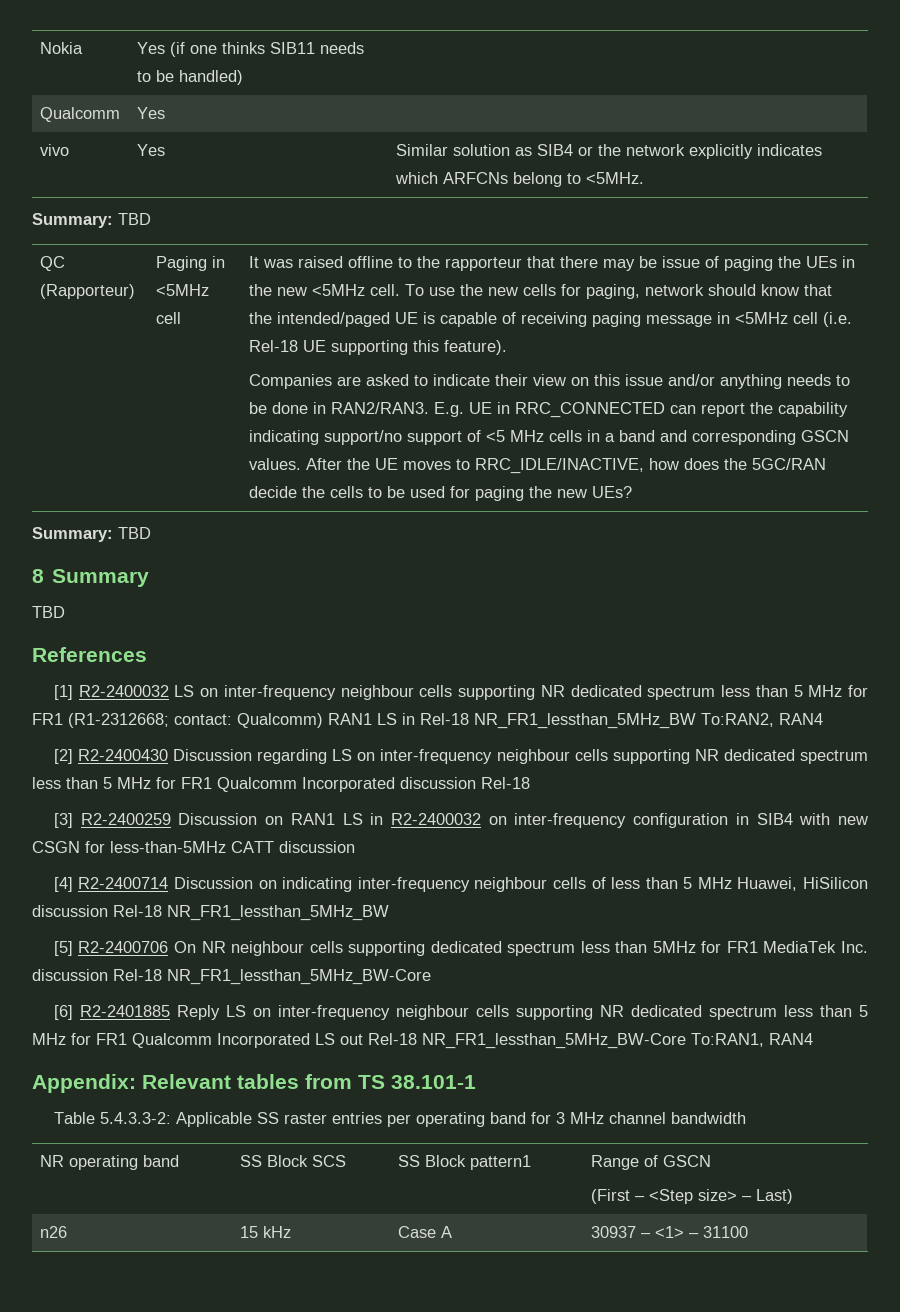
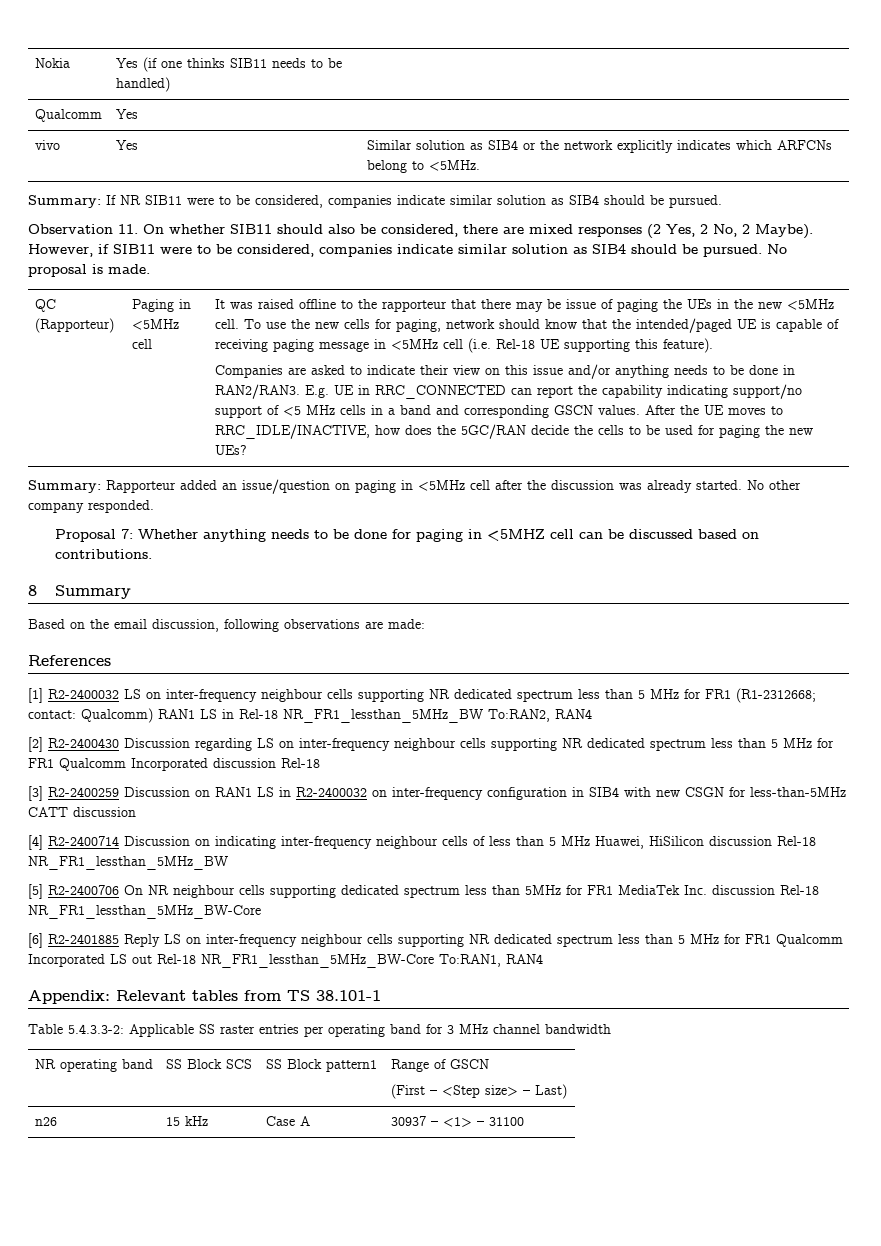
  vivo | Yes | Similar solution as SIB4 or the network explicitly indicates which ARFCNs belong to <5MHz.
- Summary: TBD
+ Summary: If NR SIB11 were to be considered, companies indicate similar solution as SIB4 should be pursued.
+ Observation 11. On whether SIB11 should also be considered, there are mixed responses (2 Yes, 2 No, 2 Maybe). However, if SIB11 were to be considered, companies indicate similar solution as SIB4 should be pursued. No proposal is made.
  After the UE moves to RRC_IDLE/INACTIVE, how does the 5GC/RAN decide the cells to be used for paging the new UEs?
- Summary: TBD
+ Summary: Rapporteur added an issue/question on paging in <5MHz cell after the discussion was already started. No other company responded.
+ Proposal 7: Whether anything needs to be done for paging in <5MHZ cell can be discussed based on contributions.
  8 Summary
- TBD
+ Based on the email discussion, following observations are made:

